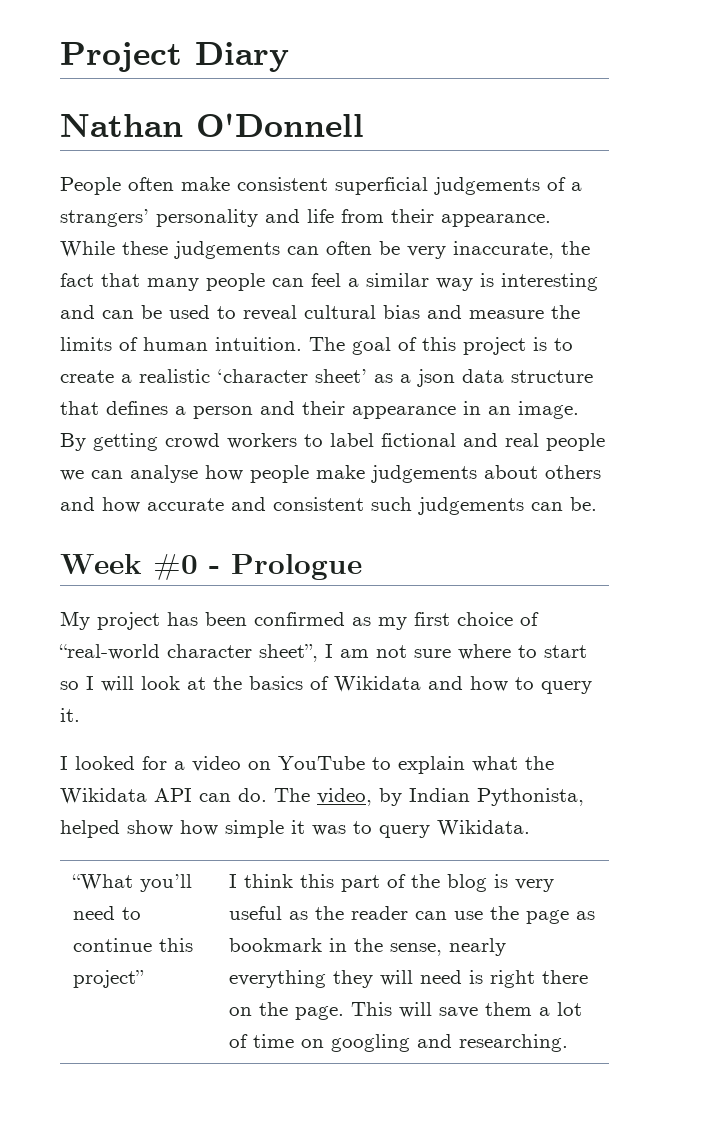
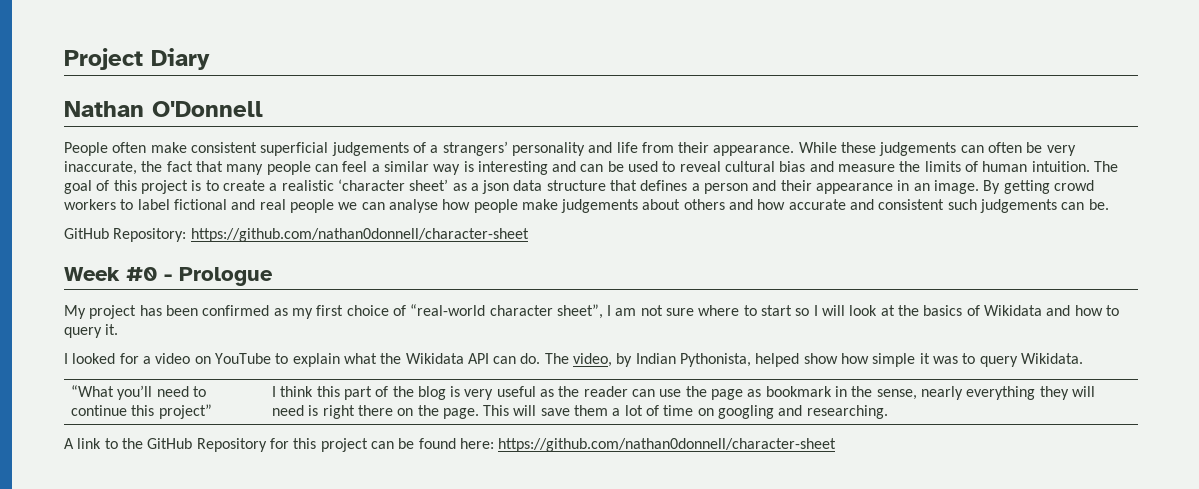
+ GitHub Repository: https://github.com/nathan0donnell/character-sheet
+ A link to the GitHub Repository for this project can be found here: https://github.com/nathan0donnell/character-sheet

